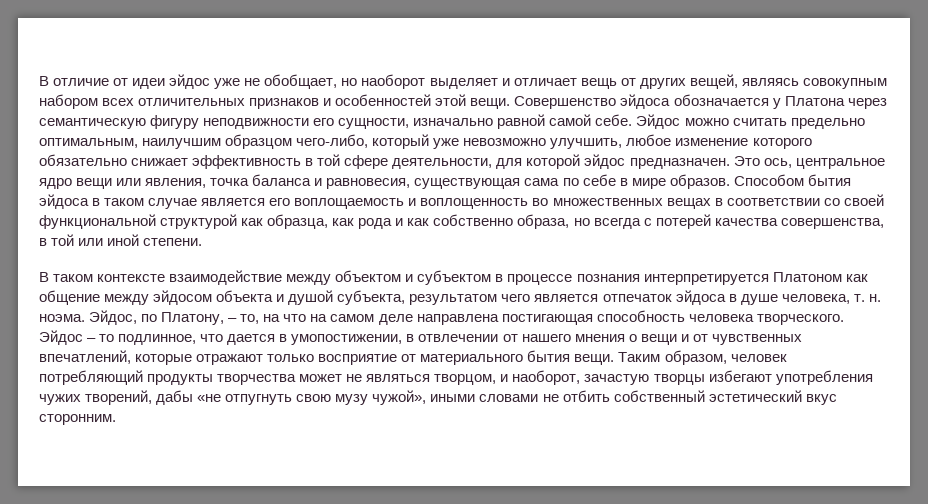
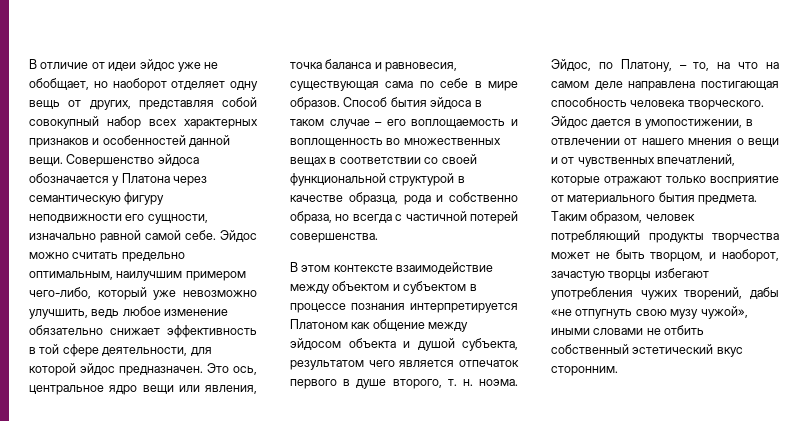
- В отличие от идеи эйдос уже не обобщает, но наоборот выделяет и отличает вещь от других вещей, являясь совокупным набором всех отличительных признаков и особенностей этой вещи.
+ В отличие от идеи эйдос уже не обобщает, но наоборот отделяет одну вещь от других, представляя собой совокупный набор всех характерных признаков и особенностей данной вещи.
- Эйдос можно считать предельно оптимальным, наилучшим образцом чего-либо, который уже невозможно улучшить, любое изменение которого обязательно снижает эффективность в той сфере деятельности, для которой эйдос предназначен.
+ Эйдос можно считать предельно оптимальным, наилучшим примером чего-либо, который уже невозможно улучшить, ведь любое изменение обязательно снижает эффективность в той сфере деятельности, для которой эйдос предназначен.
- Способом бытия эйдоса в таком случае является его воплощаемость и воплощенность во множественных вещах в соответствии со своей функциональной структурой как образца, как рода и как собственно образа, но всегда с потерей качества совершенства, в той или иной степени.
- В таком контексте взаимодействие между объектом и субъектом в процессе познания интерпретируется Платоном как общение между эйдосом объекта и душой субъекта, результатом чего является отпечаток эйдоса в душе человека, т. н. ноэма.
+ Способ бытия эйдоса в таком случае – его воплощаемость и воплощенность во множественных вещах в соответствии со своей функциональной структурой в качестве образца, рода и собственно образа, но всегда с частичной потерей совершенства.
+ В этом контексте взаимодействие между объектом и субъектом в процессе познания интерпретируется Платоном как общение между эйдосом объекта и душой субъекта, результатом чего является отпечаток первого в душе второго, т. н. ноэма.
- Эйдос – то подлинное, что дается в умопостижении, в отвлечении от нашего мнения о вещи и от чувственных впечатлений, которые отражают только восприятие от материального бытия вещи.
+ Эйдос дается в умопостижении, в отвлечении от нашего мнения о вещи и от чувственных впечатлений, которые отражают только восприятие от материального бытия предмета.
- Таким образом, человек потребляющий продукты творчества может не являться творцом, и наоборот, зачастую творцы избегают употребления чужих творений, дабы «не отпугнуть свою музу чужой», иными словами не отбить собственный эстетический вкус сторонним.
+ Таким образом, человек потребляющий продукты творчества может не быть творцом, и наоборот, зачастую творцы избегают употребления чужих творений, дабы «не отпугнуть свою музу чужой», иными словами не отбить собственный эстетический вкус сторонним.

